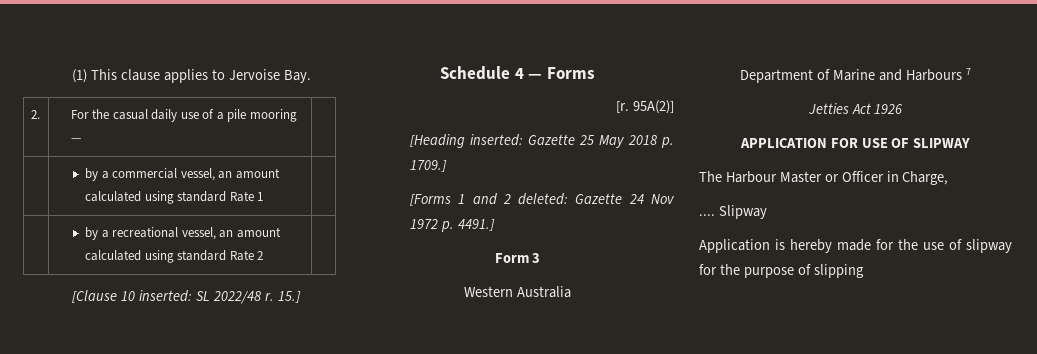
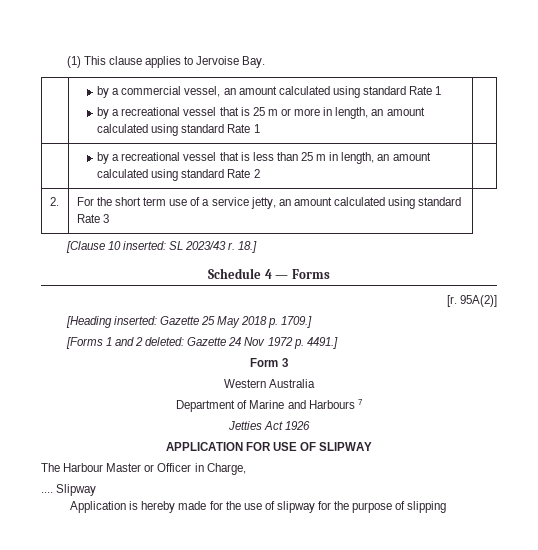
- 2. | For the casual daily use of a pile mooring — |
- | by a commercial vessel, an amount calculated using standard Rate 1 |
- | by a recreational vessel, an amount calculated using standard Rate 2 |
+ | by a commercial vessel, an amount calculated using standard Rate 1
+ by a recreational vessel that is 25 m or more in length, an amount calculated using standard Rate 1 |
+ | by a recreational vessel that is less than 25 m in length, an amount calculated using standard Rate 2 |
+ 2. | For the short term use of a service jetty, an amount calculated using standard Rate 3
- [Clause 10 inserted: SL 2022/48 r. 15.]
+ [Clause 10 inserted: SL 2023/43 r. 18.]

